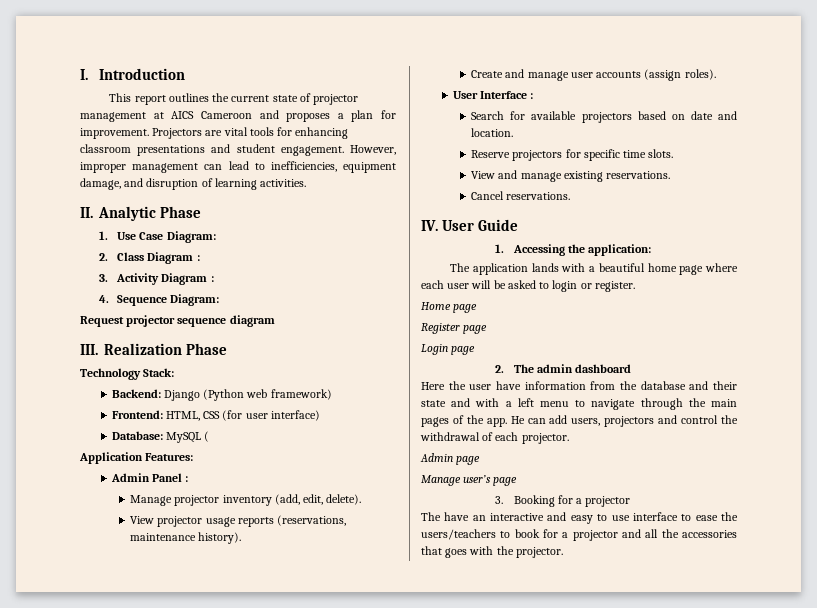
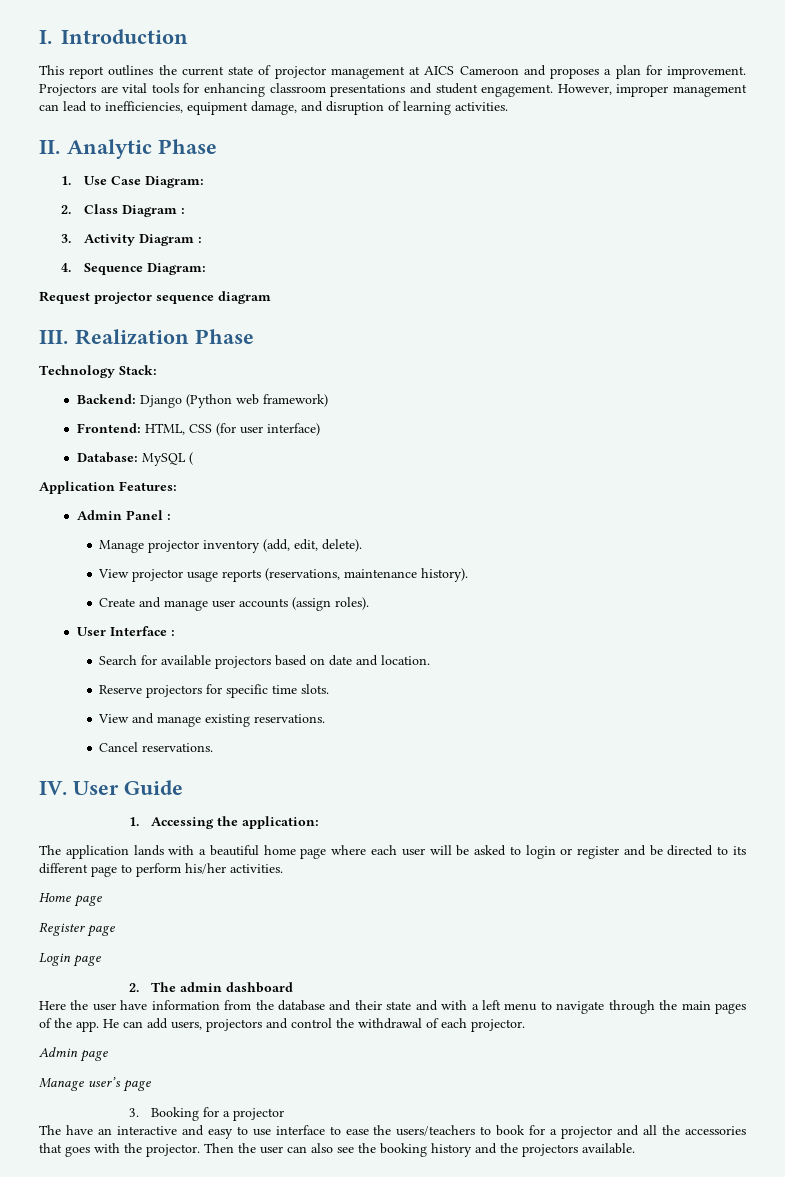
- The application lands with a beautiful home page where each user will be asked to login or register.
+ The application lands with a beautiful home page where each user will be asked to login or register and be directed to its different page to perform his/her activities.
+ Then the user can also see the booking history and the projectors available.

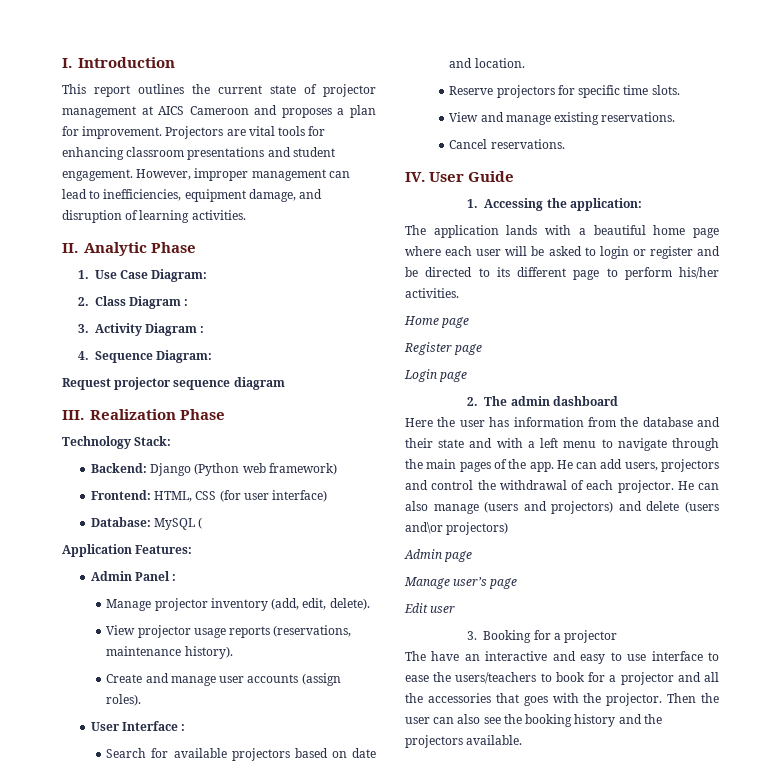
- Here the user have information from the database and their state and with a left menu to navigate through the main pages of the app.
+ Here the user has information from the database and their state and with a left menu to navigate through the main pages of the app.
+ He can also manage (users and projectors) and delete (users and\or projectors)
+ Edit user

